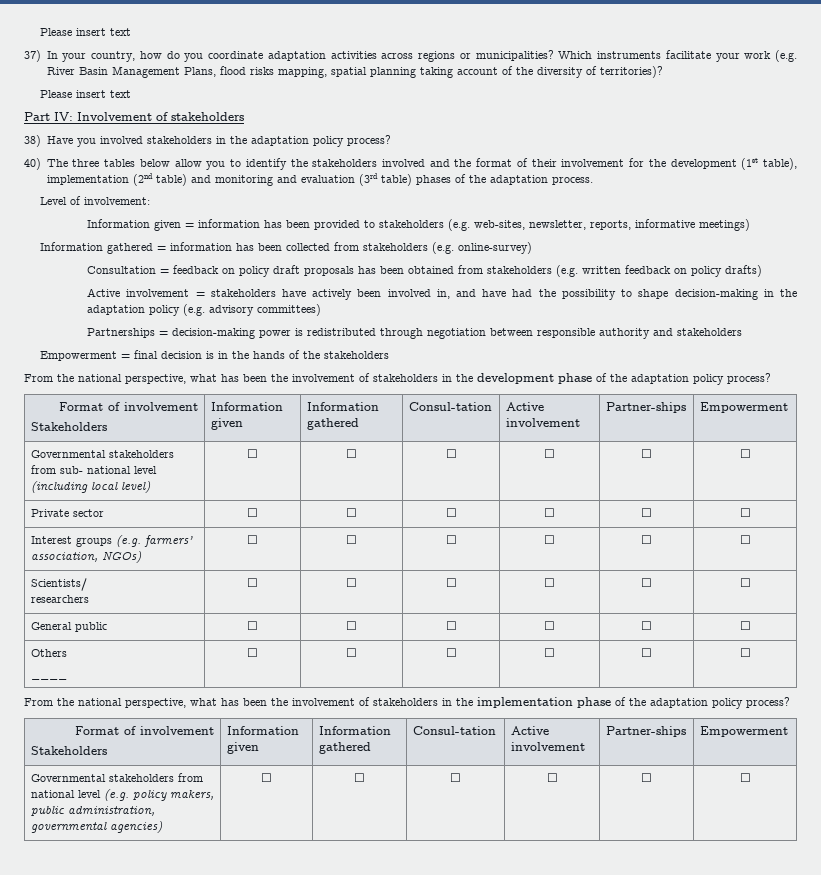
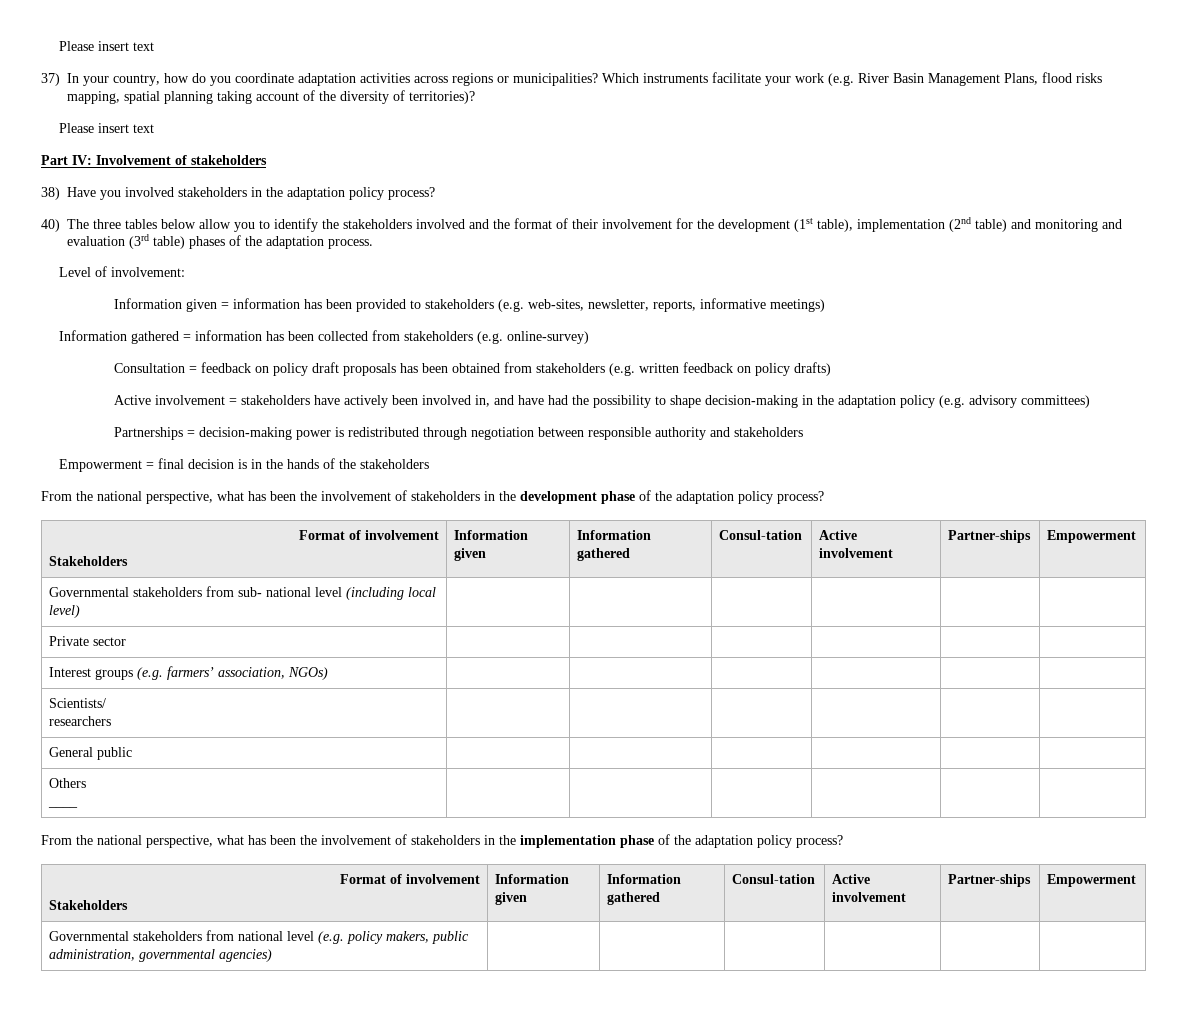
- Governmental stakeholders from sub- national level (including local level) | ☐ | ☐ | ☐ | ☐ | ☐ | ☐
- Private sector | ☐ | ☐ | ☐ | ☐ | ☐ | ☐
+ Governmental stakeholders from sub- national level (including local level) | | | | | |
+ Private sector | | | | | |
- Interest groups (e.g. farmers’ association, NGOs) | ☐ | ☐ | ☐ | ☐ | ☐ | ☐
+ Interest groups (e.g. farmers’ association, NGOs) | | | | | |
  Scientists/
- researchers | ☐ | ☐ | ☐ | ☐ | ☐ | ☐
- General public | ☐ | ☐ | ☐ | ☐ | ☐ | ☐
+ researchers | | | | | |
+ General public | | | | | |
  Others
- ____ | ☐ | ☐ | ☐ | ☐ | ☐ | ☐
+ ____ | | | | | |
- Governmental stakeholders from national level (e.g. policy makers, public administration, governmental agencies) | ☐ | ☐ | ☐ | ☐ | ☐ | ☐
+ Governmental stakeholders from national level (e.g. policy makers, public administration, governmental agencies) | | | | | |

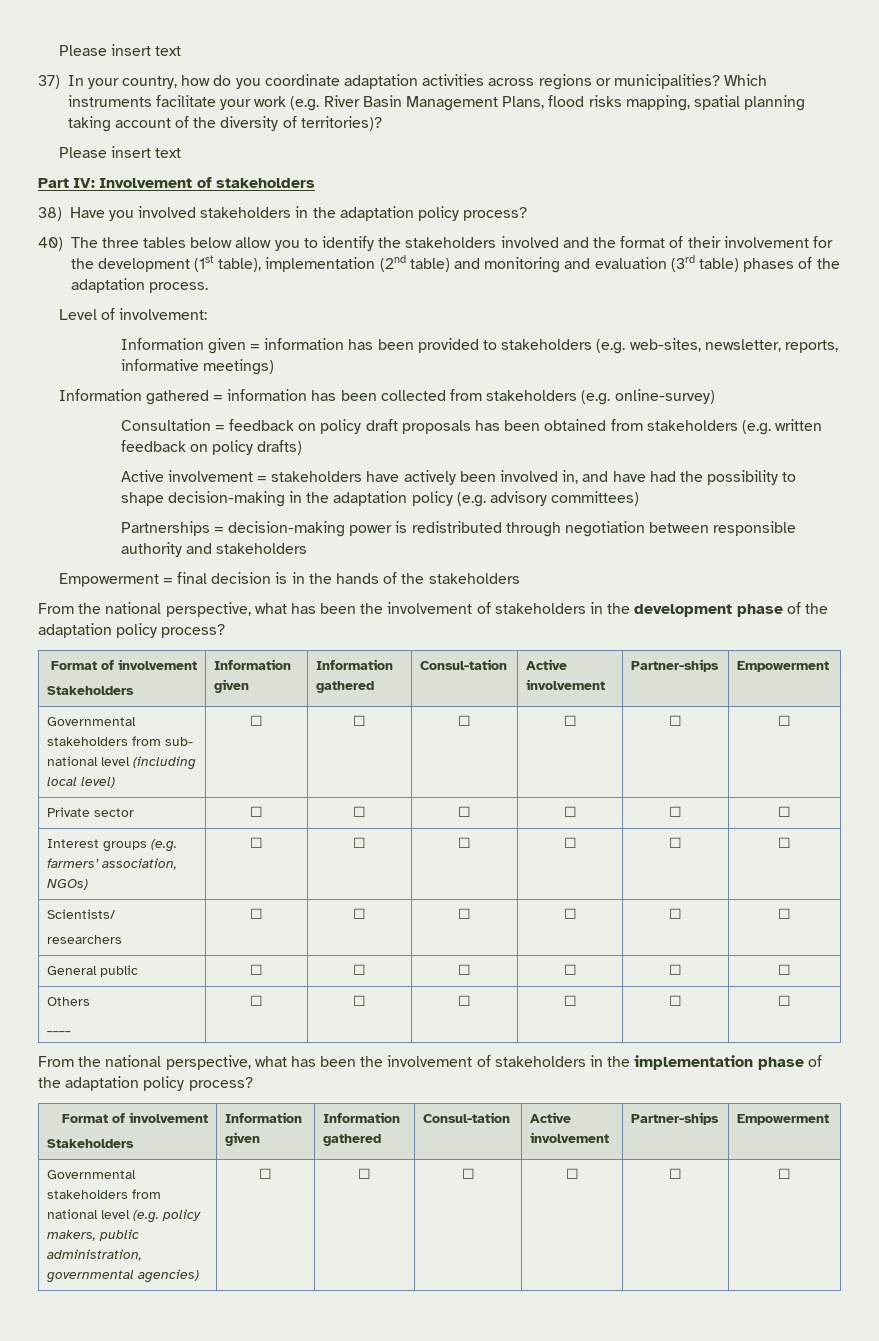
- Governmental stakeholders from sub- national level (including local level) | | | | | |
- Private sector | | | | | |
+ Governmental stakeholders from sub- national level (including local level) | ☐ | ☐ | ☐ | ☐ | ☐ | ☐
+ Private sector | ☐ | ☐ | ☐ | ☐ | ☐ | ☐
- Interest groups (e.g. farmers’ association, NGOs) | | | | | |
+ Interest groups (e.g. farmers’ association, NGOs) | ☐ | ☐ | ☐ | ☐ | ☐ | ☐
  Scientists/
- researchers | | | | | |
- General public | | | | | |
+ researchers | ☐ | ☐ | ☐ | ☐ | ☐ | ☐
+ General public | ☐ | ☐ | ☐ | ☐ | ☐ | ☐
  Others
- ____ | | | | | |
+ ____ | ☐ | ☐ | ☐ | ☐ | ☐ | ☐
- Governmental stakeholders from national level (e.g. policy makers, public administration, governmental agencies) | | | | | |
+ Governmental stakeholders from national level (e.g. policy makers, public administration, governmental agencies) | ☐ | ☐ | ☐ | ☐ | ☐ | ☐

